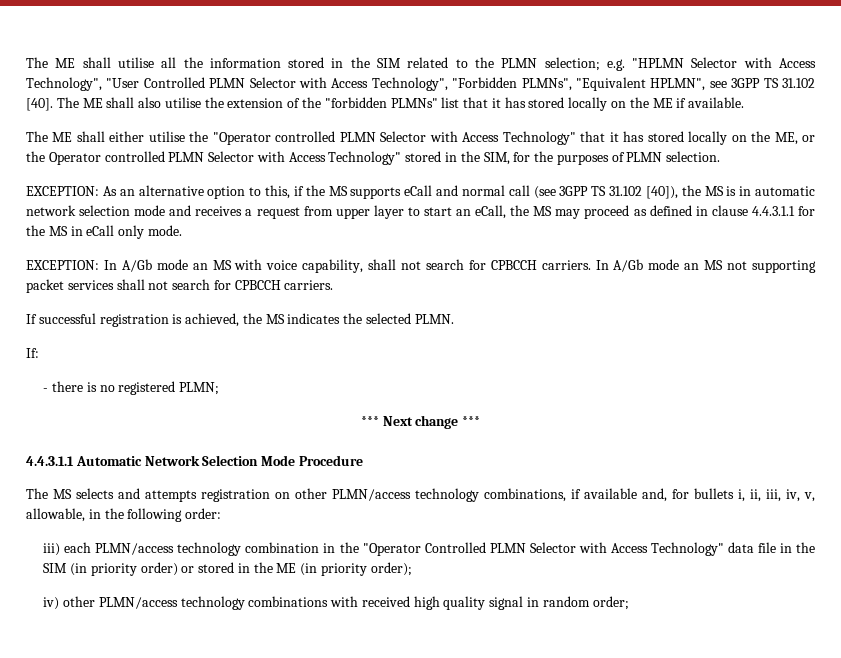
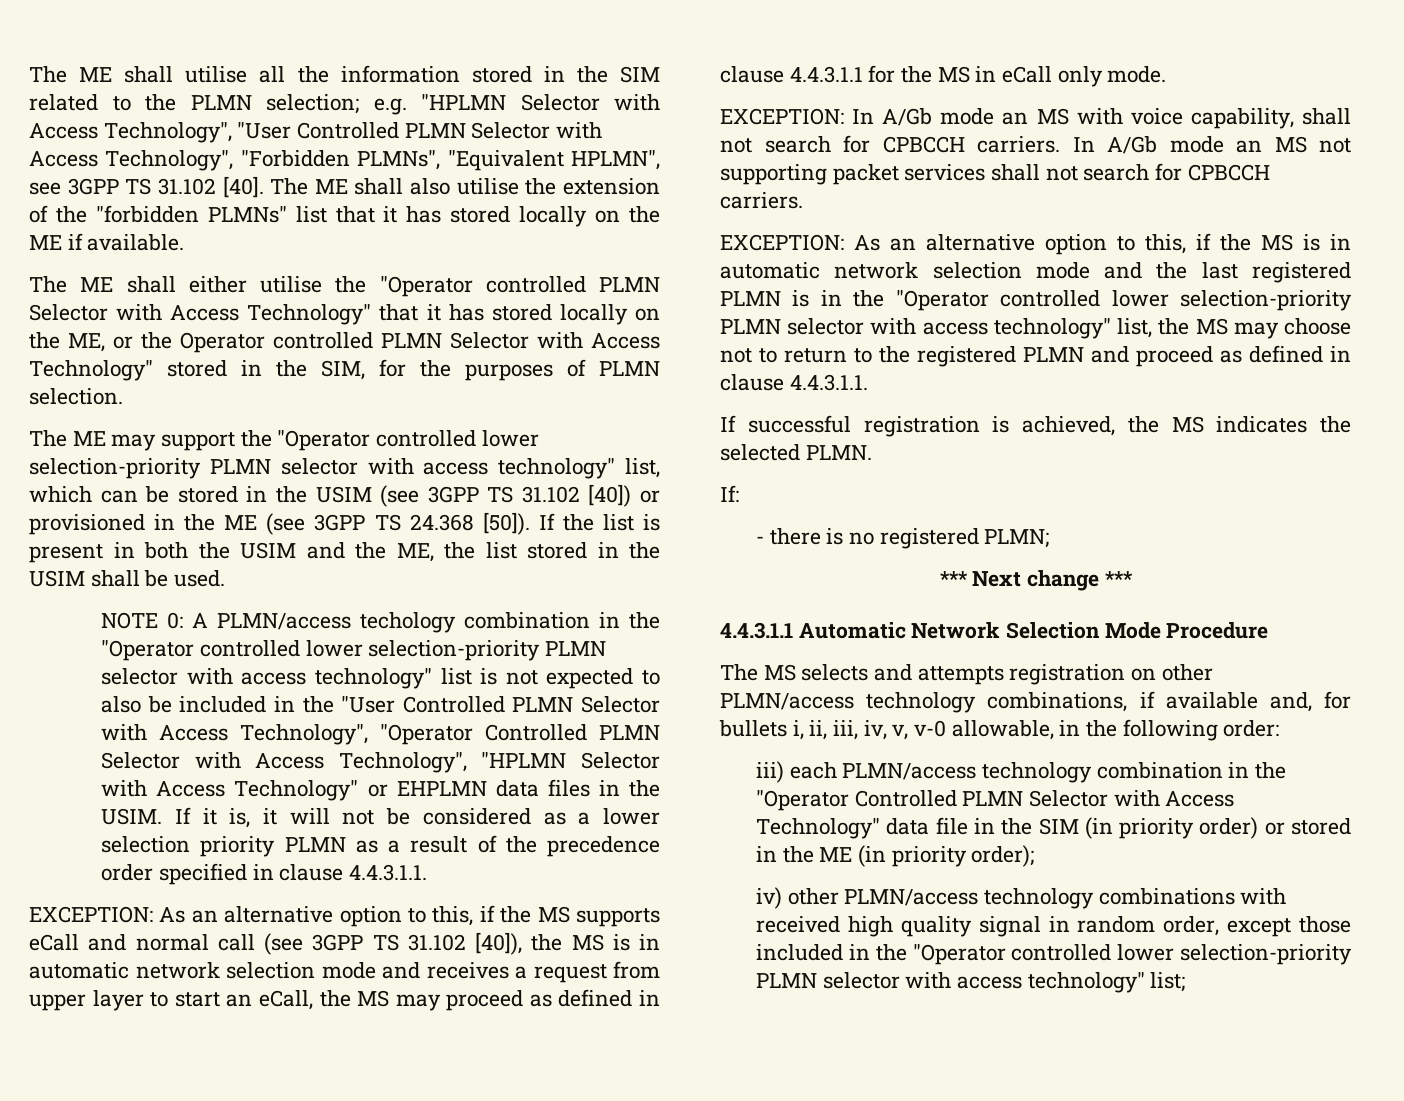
+ The ME may support the "Operator controlled lower selection-priority PLMN selector with access technology" list, which can be stored in the USIM (see 3GPP TS 31.102 [40]) or provisioned in the ME (see 3GPP TS 24.368 [50]). If the list is present in both the USIM and the ME, the list stored in the USIM shall be used.
+ NOTE 0: A PLMN/access techology combination in the "Operator controlled lower selection-priority PLMN selector with access technology" list is not expected to also be included in the "User Controlled PLMN Selector with Access Technology", "Operator Controlled PLMN Selector with Access Technology", "HPLMN Selector with Access Technology" or EHPLMN data files in the USIM. If it is, it will not be considered as a lower selection priority PLMN as a result of the precedence order specified in clause 4.4.3.1.1.
+ EXCEPTION: As an alternative option to this, if the MS is in automatic network selection mode and the last registered PLMN is in the "Operator controlled lower selection-priority PLMN selector with access technology" list, the MS may choose not to return to the registered PLMN and proceed as defined in clause 4.4.3.1.1.
- The MS selects and attempts registration on other PLMN/access technology combinations, if available and, for bullets i, ii, iii, iv, v, allowable, in the following order:
+ The MS selects and attempts registration on other PLMN/access technology combinations, if available and, for bullets i, ii, iii, iv, v, v-0 allowable, in the following order:
- iv) other PLMN/access technology combinations with received high quality signal in random order;
+ iv) other PLMN/access technology combinations with received high quality signal in random order, except those included in the "Operator controlled lower selection-priority PLMN selector with access technology" list;

